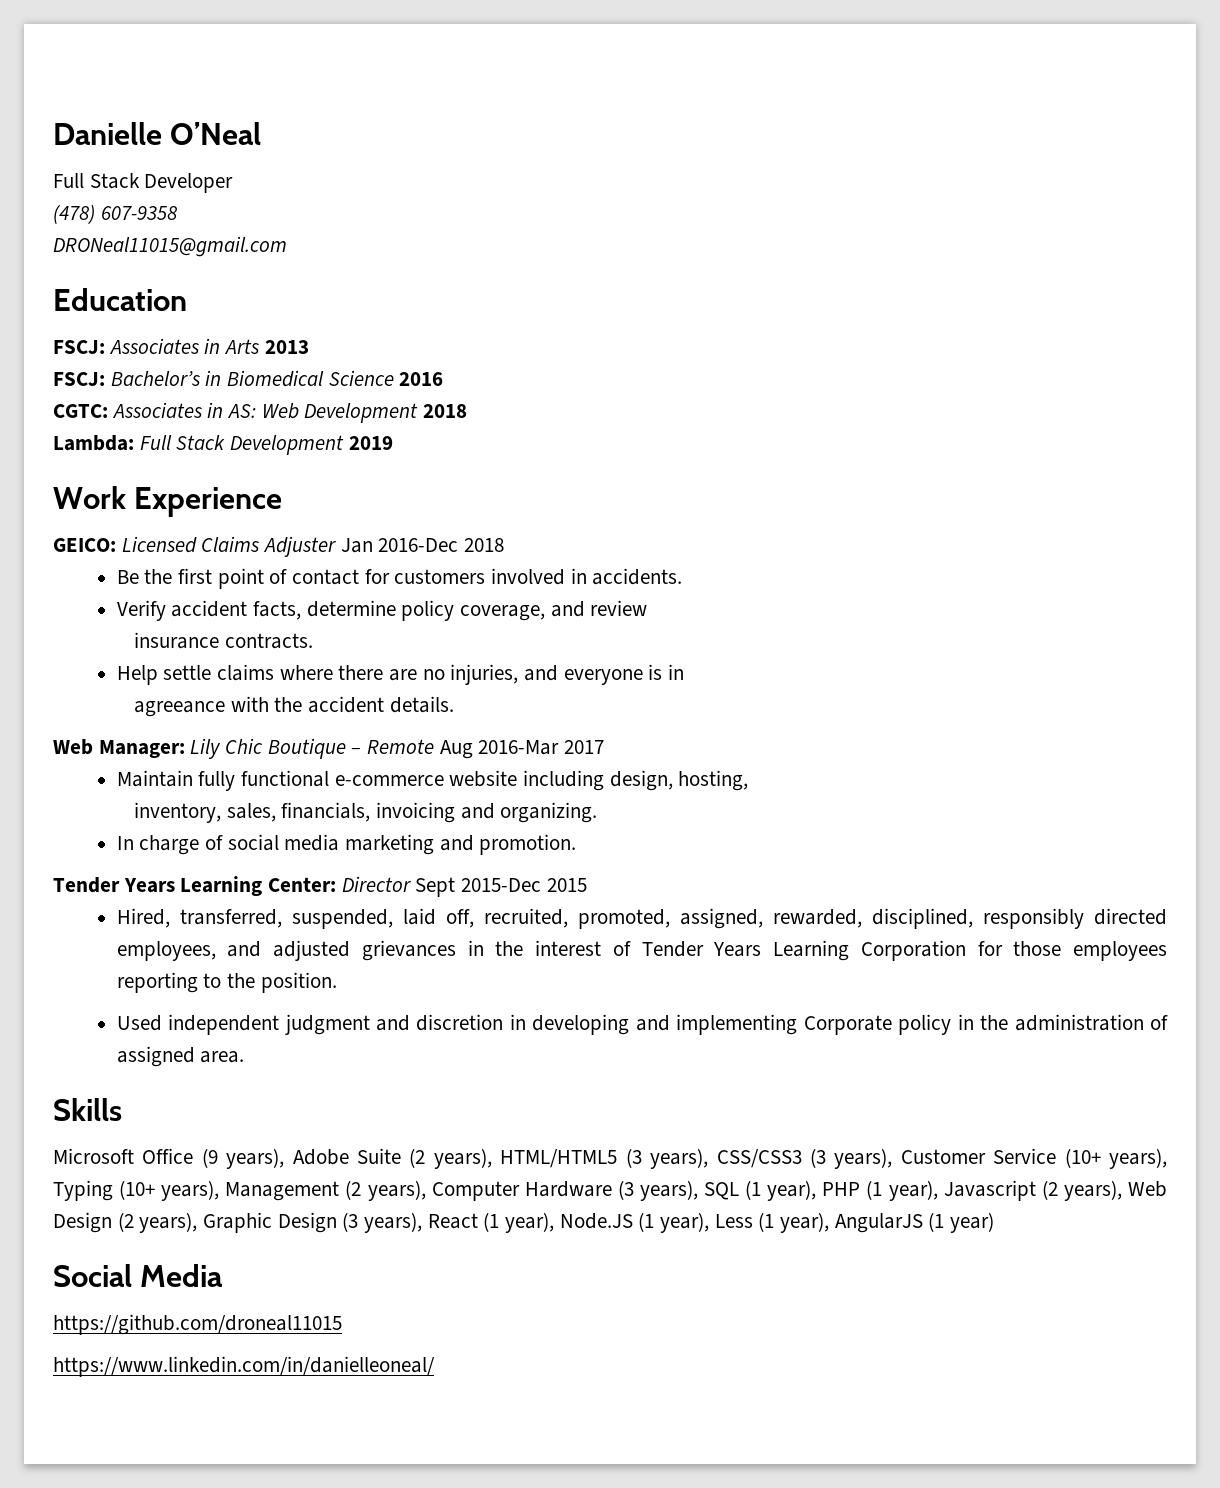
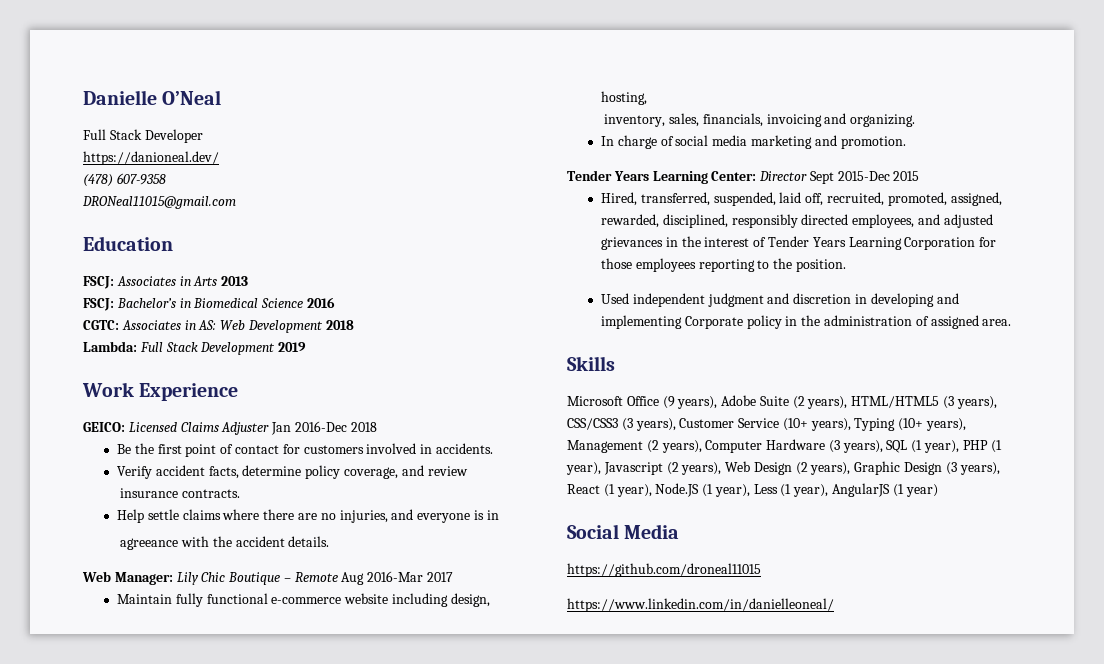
+ https://danioneal.dev/

